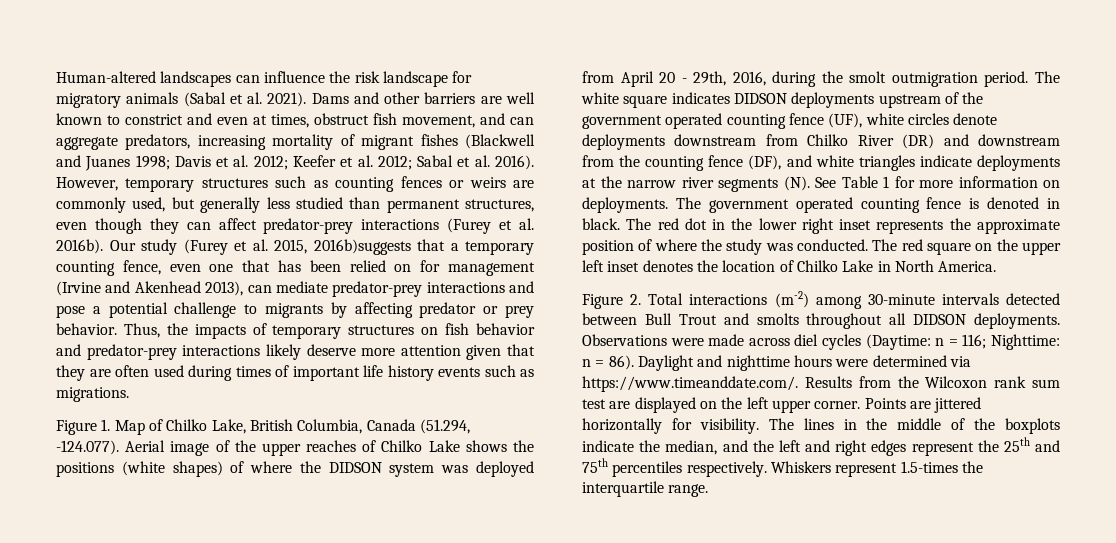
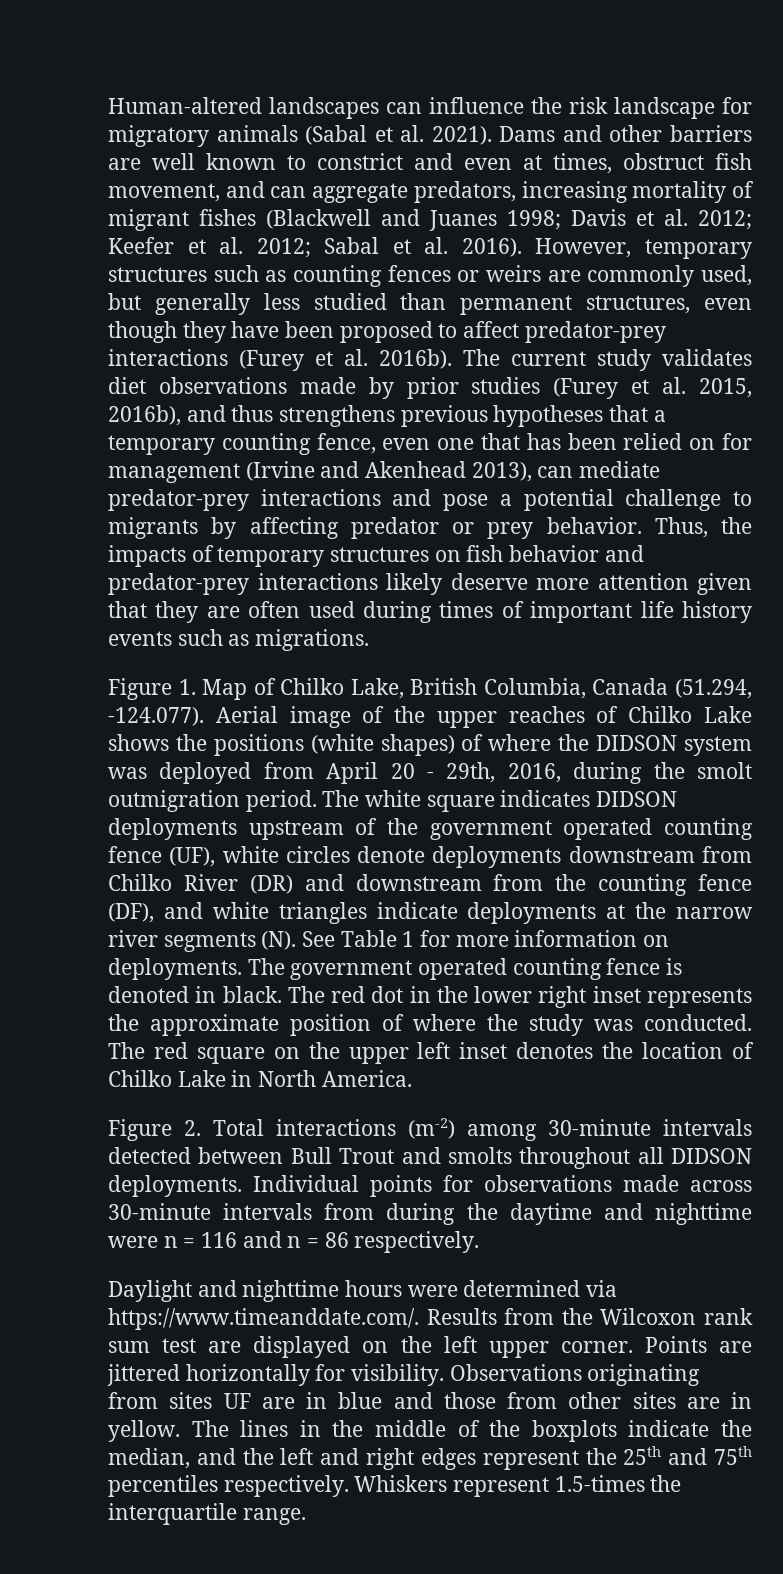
- However, temporary structures such as counting fences or weirs are commonly used, but generally less studied than permanent structures, even though they can affect predator-prey interactions (Furey et al. 2016b).
+ However, temporary structures such as counting fences or weirs are commonly used, but generally less studied than permanent structures, even though they have been proposed to affect predator-prey interactions (Furey et al. 2016b).
- Our study (Furey et al. 2015, 2016b)suggests that a temporary counting fence, even one that has been relied on for management (Irvine and Akenhead 2013), can mediate predator-prey interactions and pose a potential challenge to migrants by affecting predator or prey behavior.
+ The current study validates diet observations made by prior studies (Furey et al. 2015, 2016b), and thus strengthens previous hypotheses that a temporary counting fence, even one that has been relied on for management (Irvine and Akenhead 2013), can mediate predator-prey interactions and pose a potential challenge to migrants by affecting predator or prey behavior.
- Observations were made across diel cycles (Daytime: n = 116; Nighttime: n = 86). Daylight and nighttime hours were determined via https://www.timeanddate.com/. Results from the Wilcoxon rank sum test are displayed on the left upper corner.
+ Individual points for observations made across 30-minute intervals from during the daytime and nighttime were n = 116 and n = 86 respectively.
+ Daylight and nighttime hours were determined via https://www.timeanddate.com/. Results from the Wilcoxon rank sum test are displayed on the left upper corner.
+ Observations originating from sites UF are in blue and those from other sites are in yellow.

